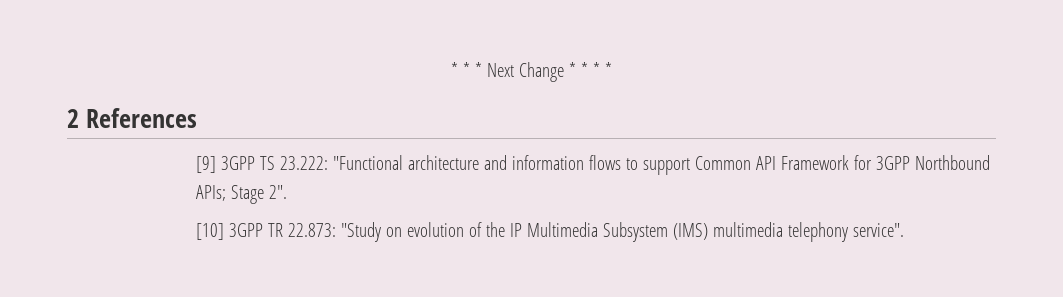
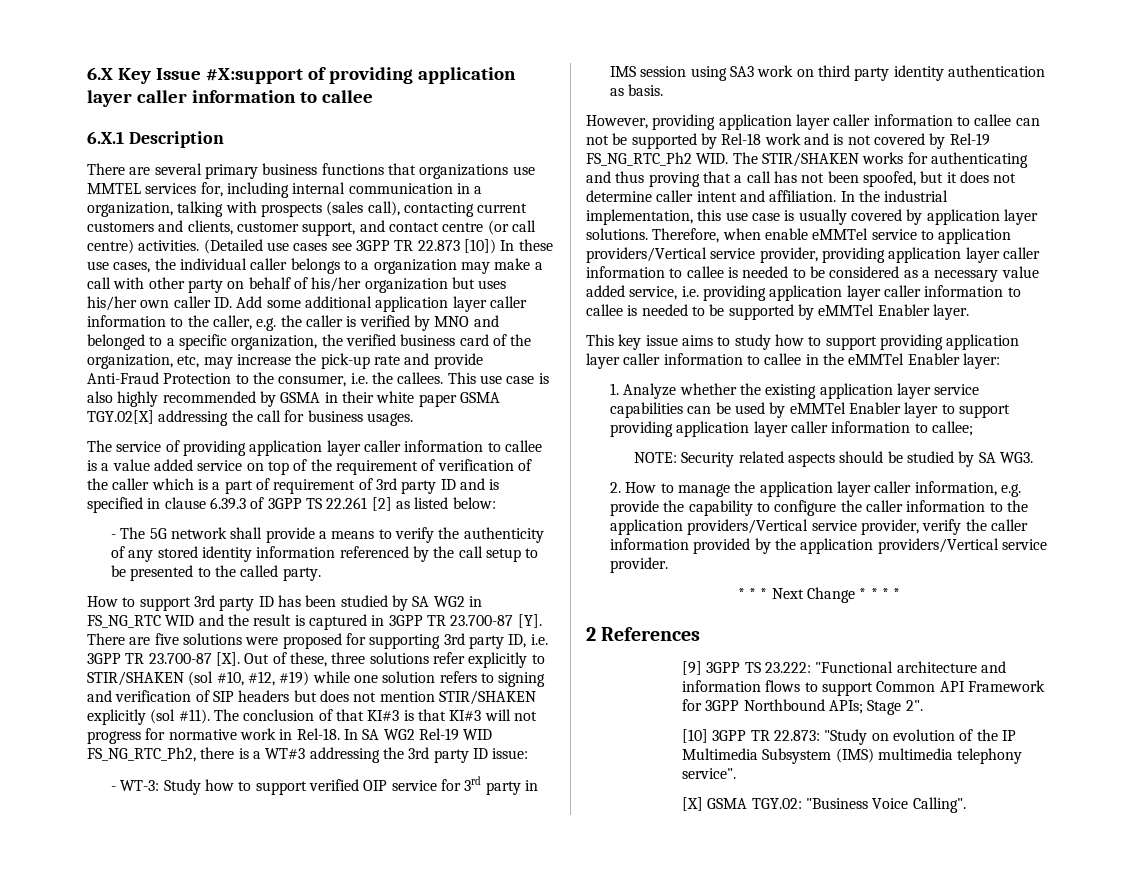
+ 6.X Key Issue #X:support of providing application layer caller information to callee
+ 6.X.1 Description
+ There are several primary business functions that organizations use MMTEL services for, including internal communication in a organization, talking with prospects (sales call), contacting current customers and clients, customer support, and contact centre (or call centre) activities. (Detailed use cases see 3GPP TR 22.873 [10]) In these use cases, the individual caller belongs to a organization may make a call with other party on behalf of his/her organization but uses his/her own caller ID. Add some additional application layer caller information to the caller, e.g. the caller is verified by MNO and belonged to a specific organization, the verified business card of the organization, etc, may increase the pick-up rate and provide Anti-Fraud Protection to the consumer, i.e. the callees. This use case is also highly recommended by GSMA in their white paper GSMA TGY.02[X] addressing the call for business usages.
+ The service of providing application layer caller information to callee is a value added service on top of the requirement of verification of the caller which is a part of requirement of 3rd party ID and is specified in clause 6.39.3 of 3GPP TS 22.261 [2] as listed below:
+ - The 5G network shall provide a means to verify the authenticity of any stored identity information referenced by the call setup to be presented to the called party.
+ How to support 3rd party ID has been studied by SA WG2 in FS_NG_RTC WID and the result is captured in 3GPP TR 23.700-87 [Y]. There are five solutions were proposed for supporting 3rd party ID, i.e. 3GPP TR 23.700-87 [X]. Out of these, three solutions refer explicitly to STIR/SHAKEN (sol #10, #12, #19) while one solution refers to signing and verification of SIP headers but does not mention STIR/SHAKEN explicitly (sol #11). The conclusion of that KI#3 is that KI#3 will not progress for normative work in Rel-18. In SA WG2 Rel-19 WID FS_NG_RTC_Ph2, there is a WT#3 addressing the 3rd party ID issue:
+ - WT-3: Study how to support verified OIP service for 3rd party in IMS session using SA3 work on third party identity authentication as basis.
+ However, providing application layer caller information to callee can not be supported by Rel-18 work and is not covered by Rel-19 FS_NG_RTC_Ph2 WID. The STIR/SHAKEN works for authenticating and thus proving that a call has not been spoofed, but it does not determine caller intent and affiliation. In the industrial implementation, this use case is usually covered by application layer solutions. Therefore, when enable eMMTel service to application providers/Vertical service provider, providing application layer caller information to callee is needed to be considered as a necessary value added service, i.e. providing application layer caller information to callee is needed to be supported by eMMTel Enabler layer.
+ This key issue aims to study how to support providing application layer caller information to callee in the eMMTel Enabler layer:
+ 1. Analyze whether the existing application layer service capabilities can be used by eMMTel Enabler layer to support providing application layer caller information to callee;
+ NOTE: Security related aspects should be studied by SA WG3.
+ 2. How to manage the application layer caller information, e.g. provide the capability to configure the caller information to the application providers/Vertical service provider, verify the caller information provided by the application providers/Vertical service provider.
+ [X] GSMA TGY.02: "Business Voice Calling".

